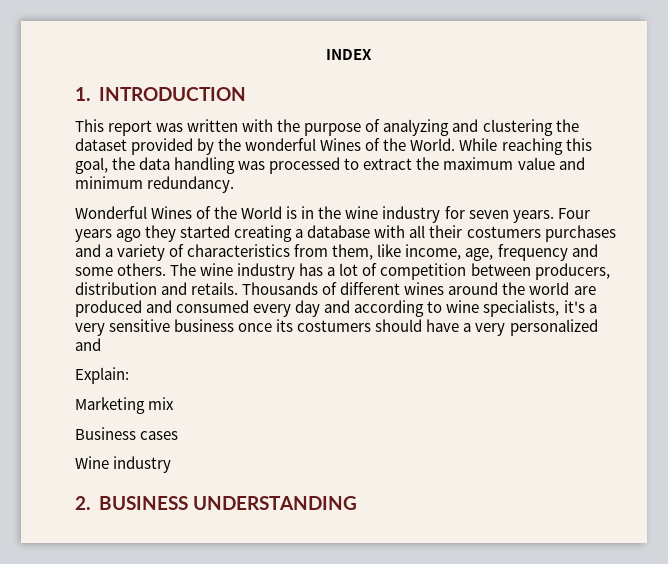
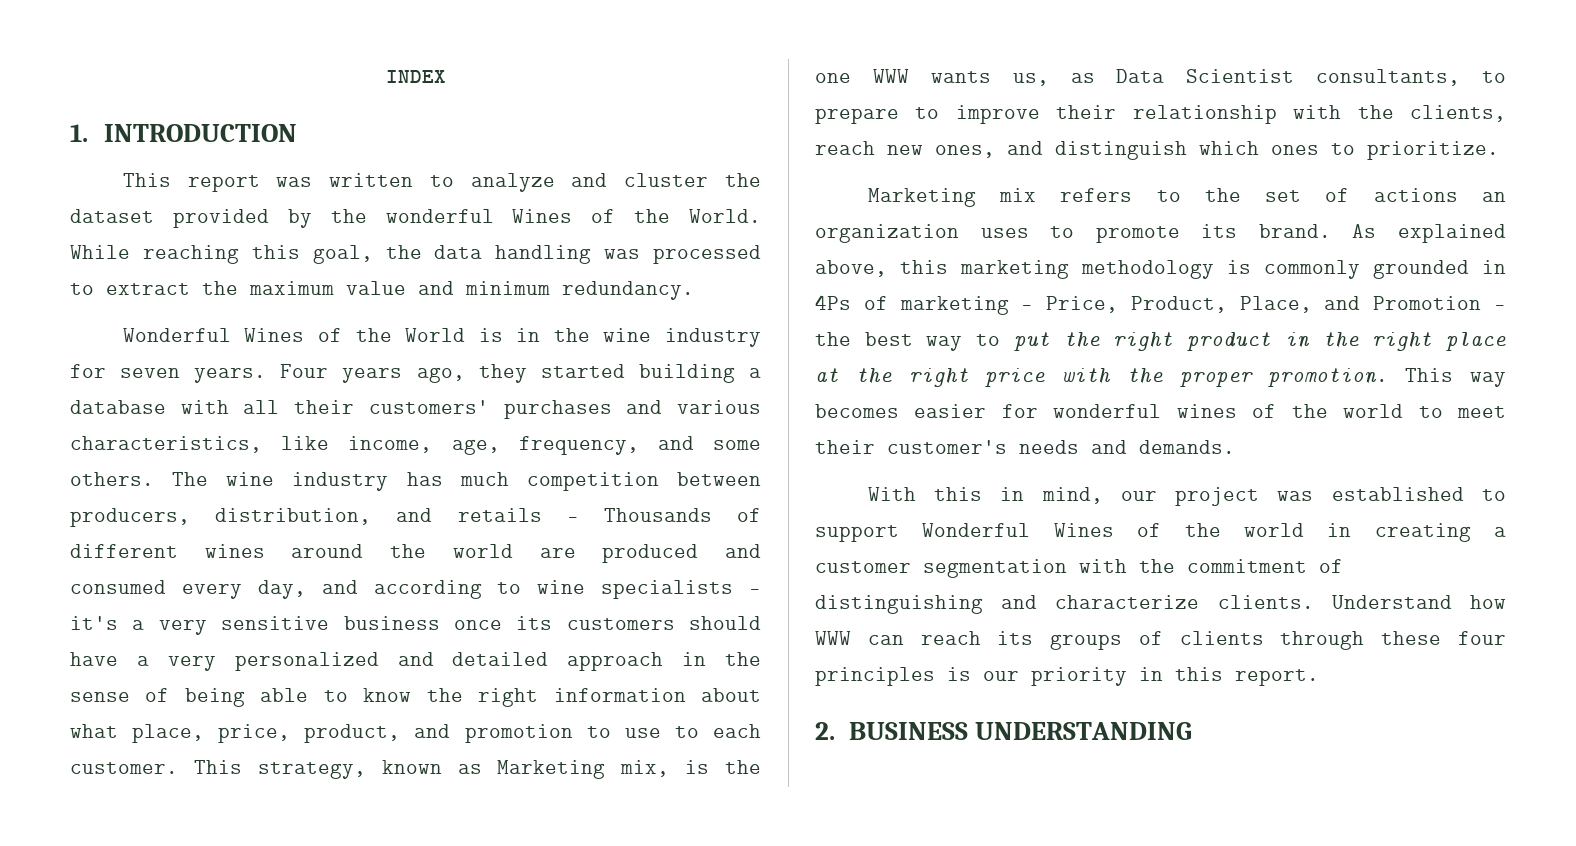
- This report was written with the purpose of analyzing and clustering the dataset provided by the wonderful Wines of the World.
+ This report was written to analyze and cluster the dataset provided by the wonderful Wines of the World.
- Four years ago they started creating a database with all their costumers purchases and a variety of characteristics from them, like income, age, frequency and some others.
+ Four years ago, they started building a database with all their customers' purchases and various characteristics, like income, age, frequency, and some others.
- The wine industry has a lot of competition between producers, distribution and retails. Thousands of different wines around the world are produced and consumed every day and according to wine specialists, it's a very sensitive business once its costumers should have a very personalized and
- Explain:
- Marketing mix
- Business cases
- Wine industry
+ The wine industry has much competition between producers, distribution, and retails - Thousands of different wines around the world are produced and consumed every day, and according to wine specialists - it's a very sensitive business once its customers should have a very personalized and detailed approach in the sense of being able to know the right information about what place, price, product, and promotion to use to each customer. This strategy, known as Marketing mix, is the one WWW wants us, as Data Scientist consultants, to prepare to improve their relationship with the clients, reach new ones, and distinguish which ones to prioritize.
+ Marketing mix refers to the set of actions an organization uses to promote its brand. As explained above, this marketing methodology is commonly grounded in 4Ps of marketing – Price, Product, Place, and Promotion – the best way to put the right product in the right place at the right price with the proper promotion. This way becomes easier for wonderful wines of the world to meet their customer's needs and demands.
+ With this in mind, our project was established to support Wonderful Wines of the world in creating a customer segmentation with the commitment of distinguishing and characterize clients. Understand how WWW can reach its groups of clients through these four principles is our priority in this report.

